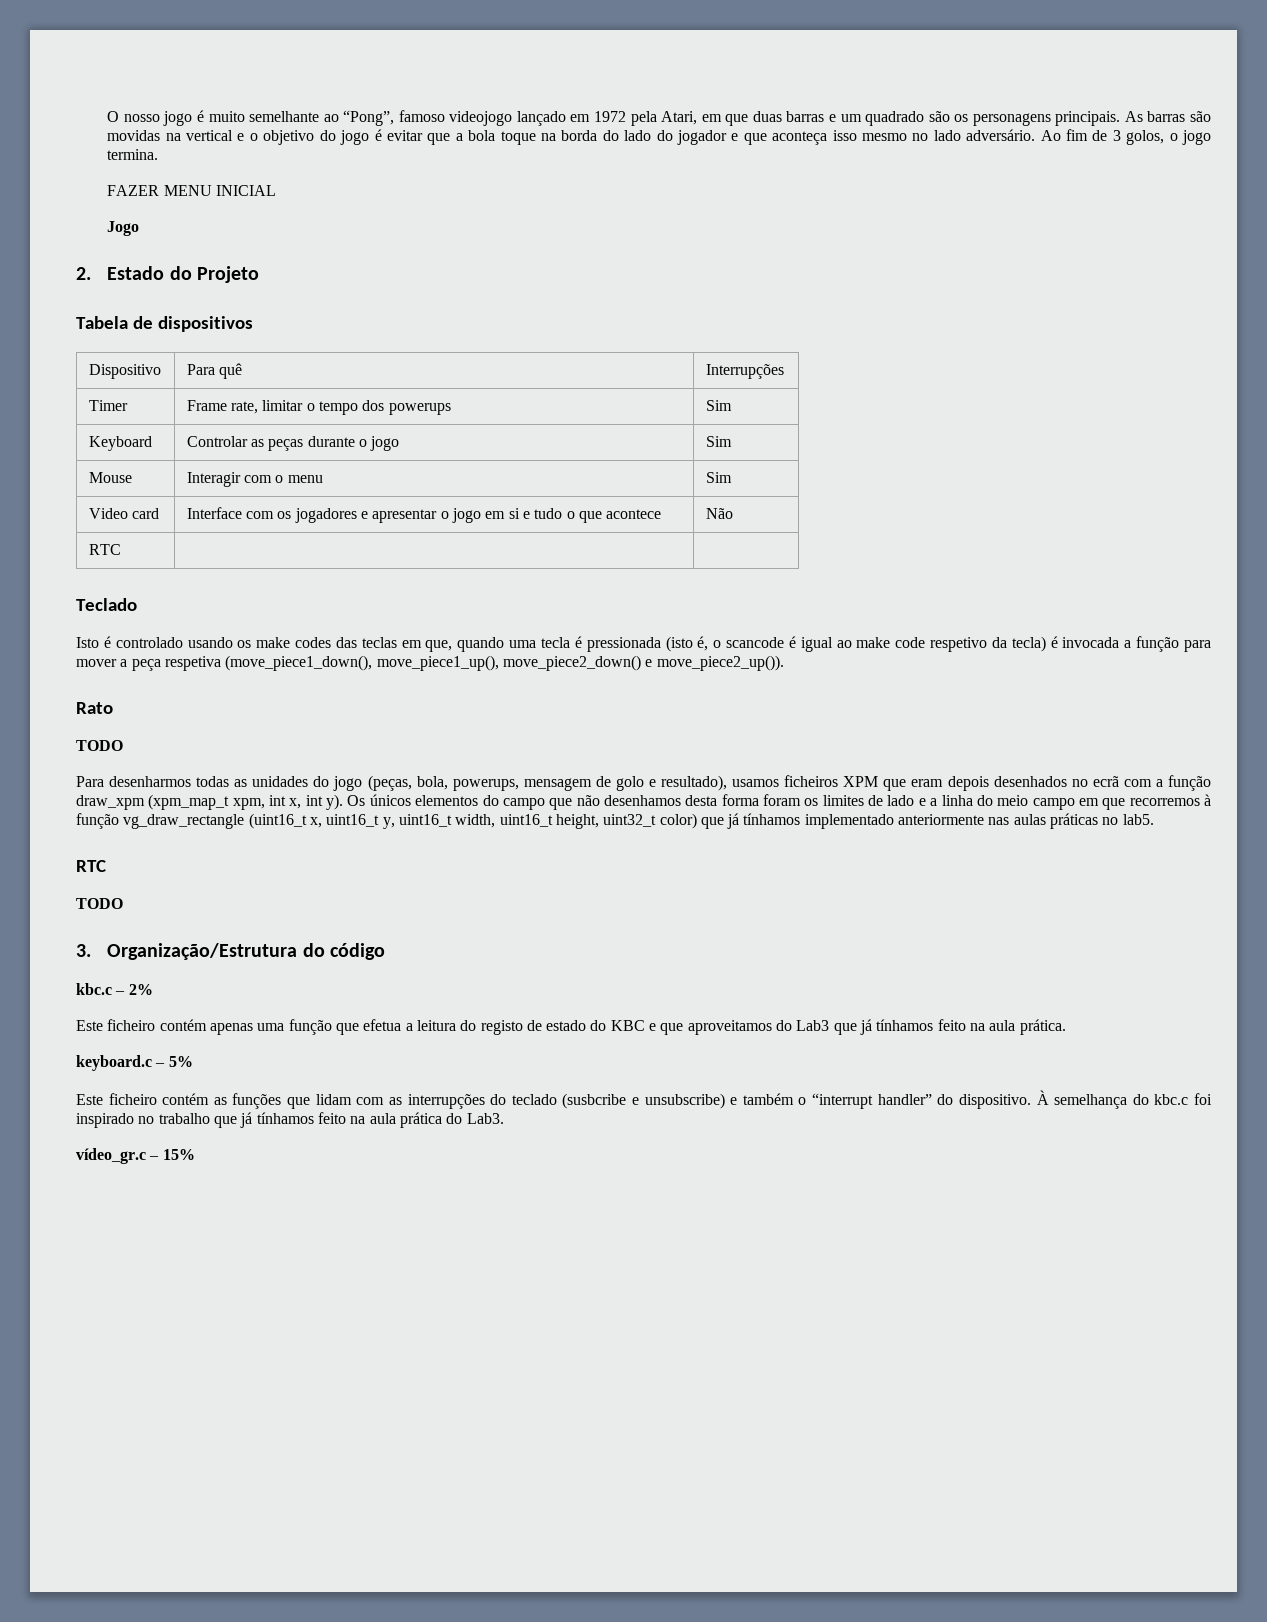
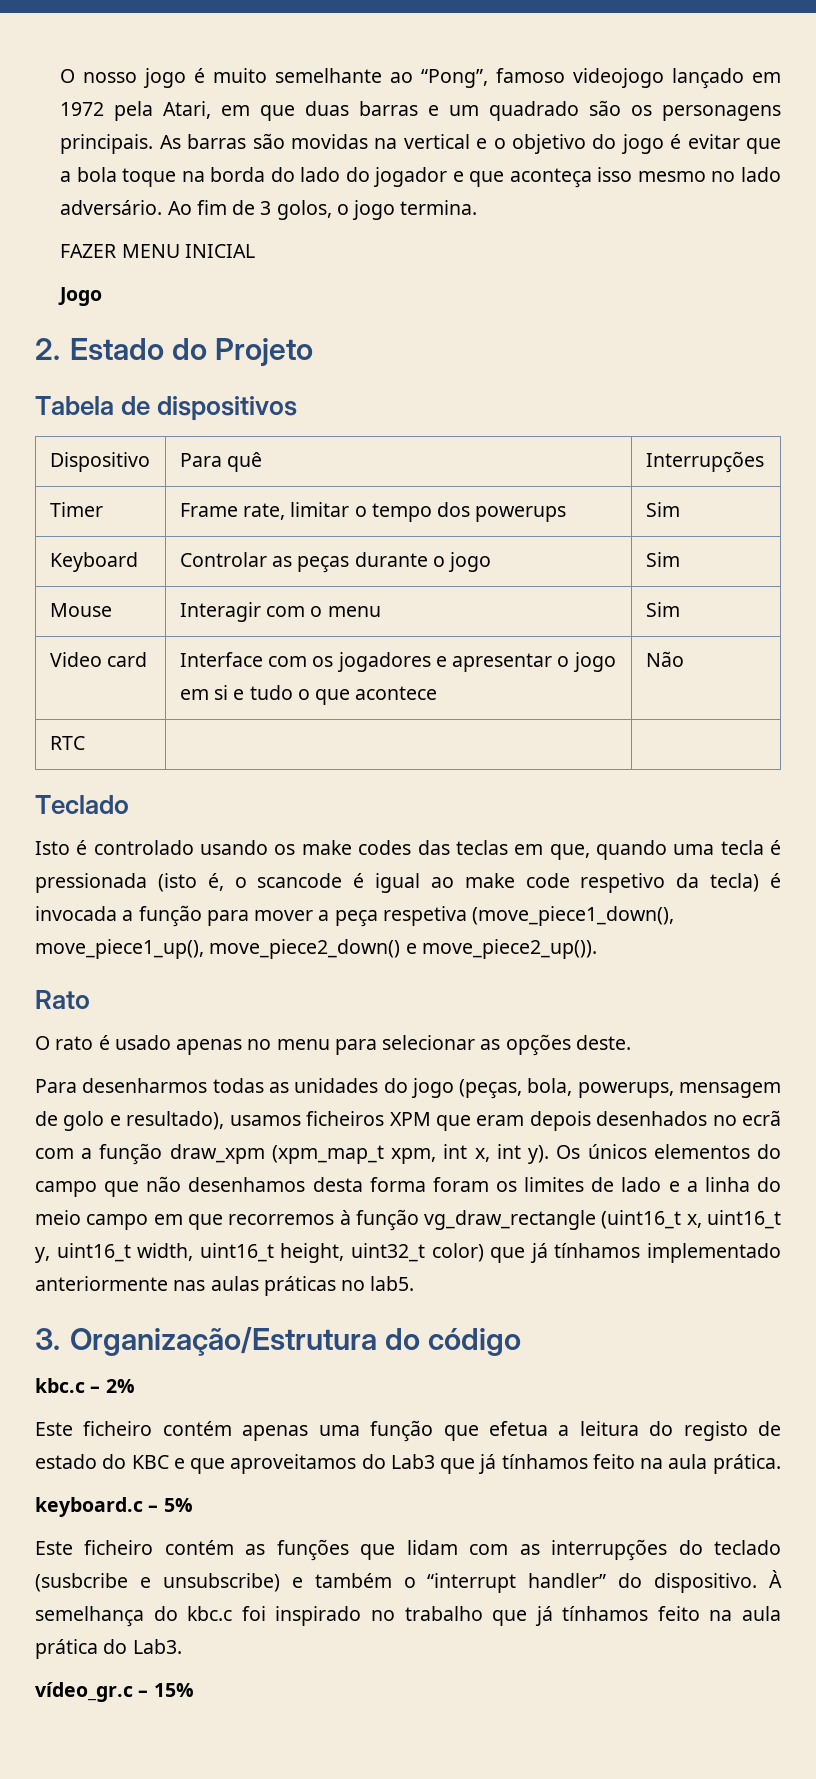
  Rato
- TODO
+ O rato é usado apenas no menu para selecionar as opções deste.
  Os únicos elementos do campo que não desenhamos desta forma foram os limites de lado e a linha do meio campo em que recorremos à função vg_draw_rectangle (uint16_t x, uint16_t y, uint16_t width, uint16_t height, uint32_t color) que já tínhamos implementado anteriormente nas aulas práticas no lab5.
- RTC
- TODO

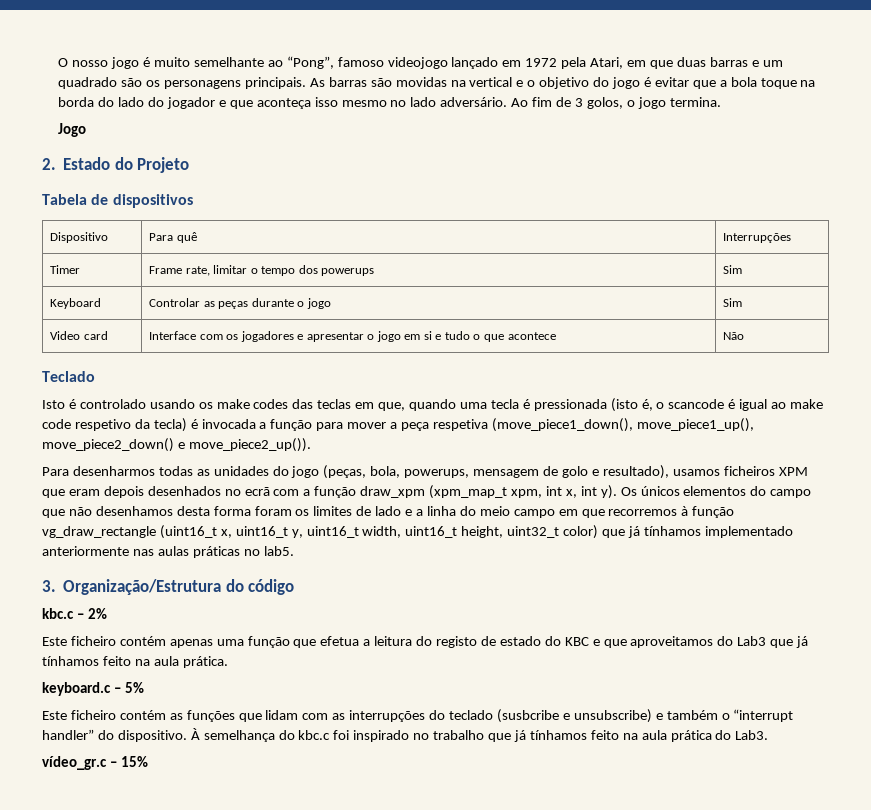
- FAZER MENU INICIAL
- Mouse | Interagir com o menu | Sim
- RTC | |
- Rato
- O rato é usado apenas no menu para selecionar as opções deste.

